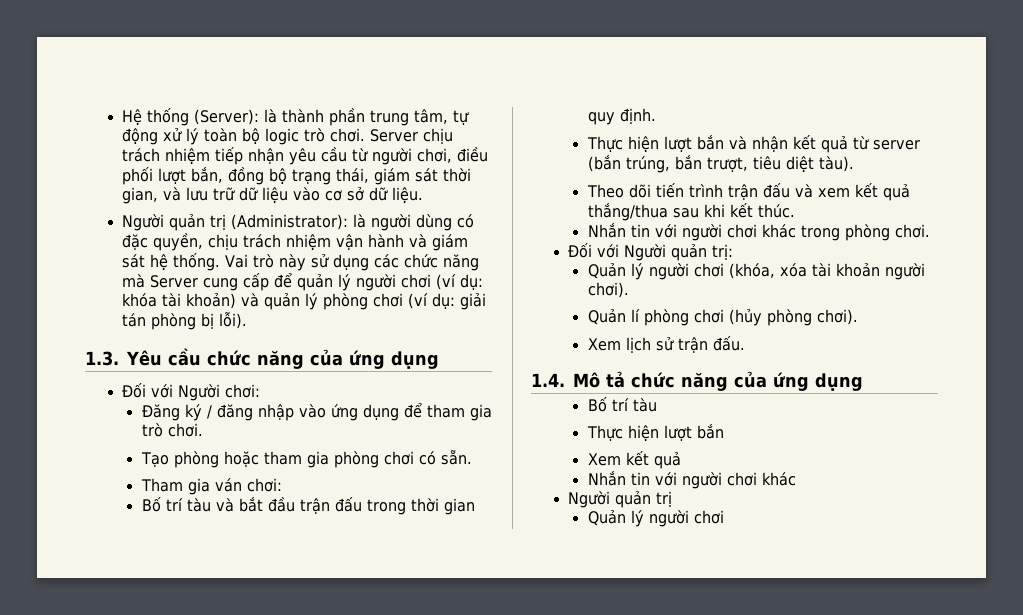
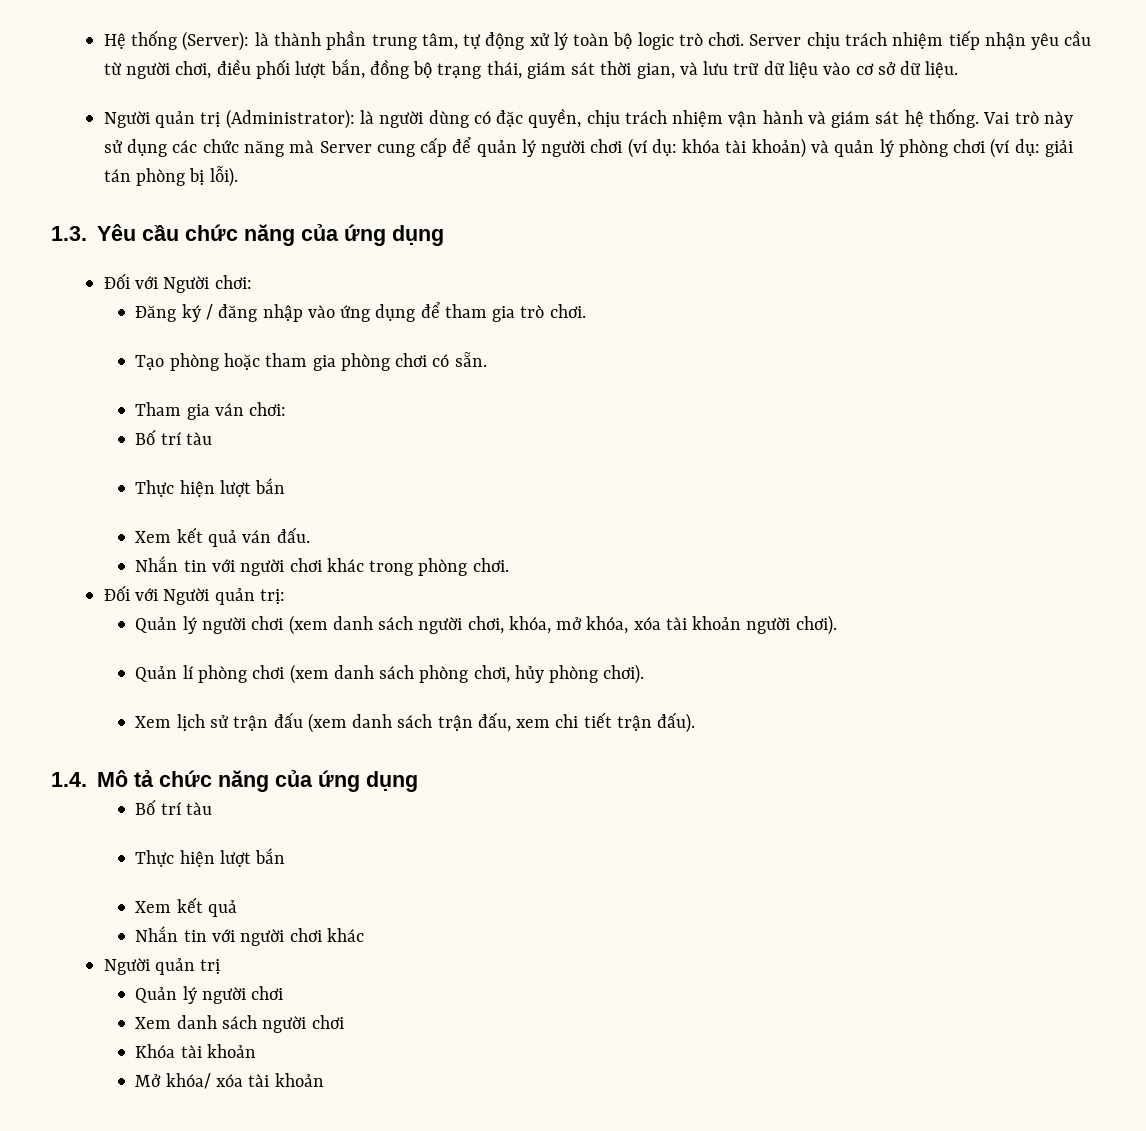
  Tham gia ván chơi:
- Bố trí tàu và bắt đầu trận đấu trong thời gian quy định.
- Thực hiện lượt bắn và nhận kết quả từ server (bắn trúng, bắn trượt, tiêu diệt tàu).
- Theo dõi tiến trình trận đấu và xem kết quả thắng/thua sau khi kết thúc.
+ Bố trí tàu
+ Thực hiện lượt bắn
+ Xem kết quả ván đấu.
- Quản lý người chơi (khóa, xóa tài khoản người chơi).
+ Quản lý người chơi (xem danh sách người chơi, khóa, mở khóa, xóa tài khoản người chơi).
- Quản lí phòng chơi (hủy phòng chơi).
+ Quản lí phòng chơi (xem danh sách phòng chơi, hủy phòng chơi).
- Xem lịch sử trận đấu.
+ Xem lịch sử trận đấu (xem danh sách trận đấu, xem chi tiết trận đấu).
+ Xem danh sách người chơi
+ Khóa tài khoản
+ Mở khóa/ xóa tài khoản

